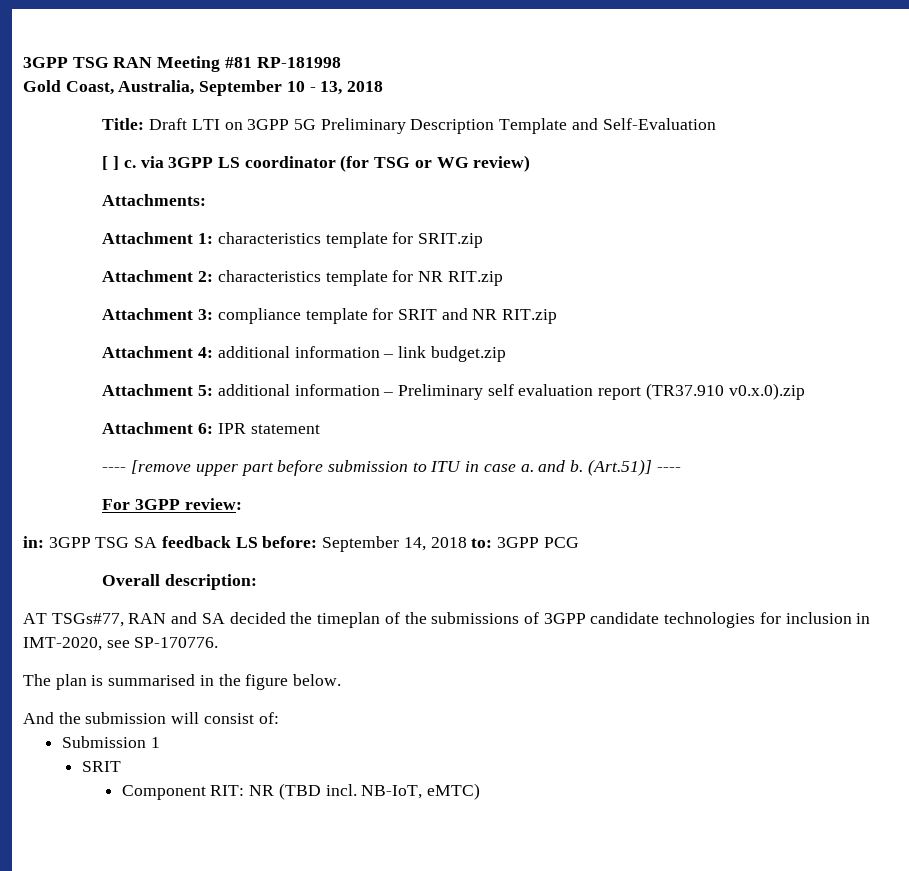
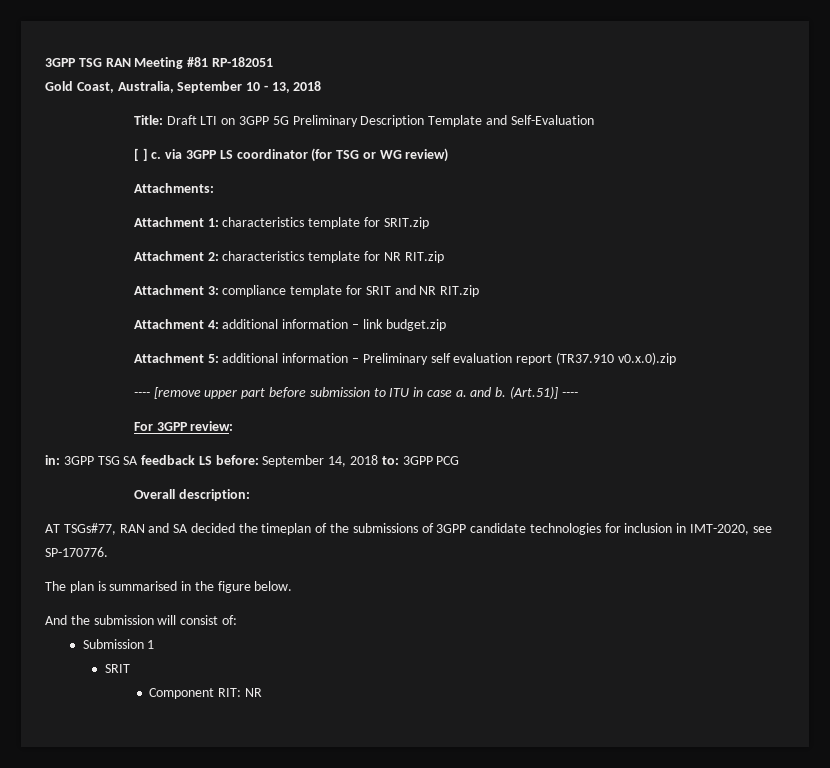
- 3GPP TSG RAN Meeting #81 RP-181998
+ 3GPP TSG RAN Meeting #81 RP-182051
- Attachment 6: IPR statement
- Component RIT: NR (TBD incl. NB-IoT, eMTC)
+ Component RIT: NR

